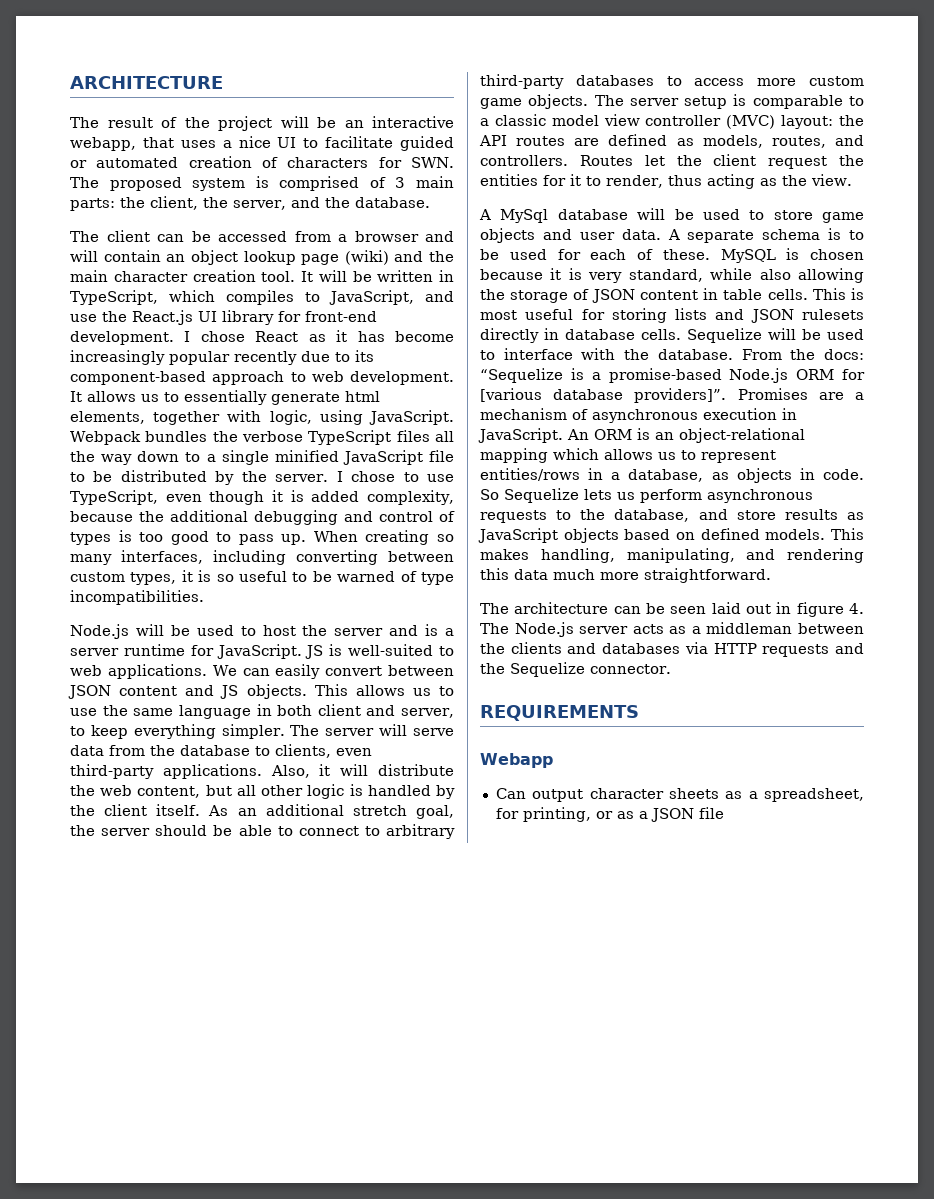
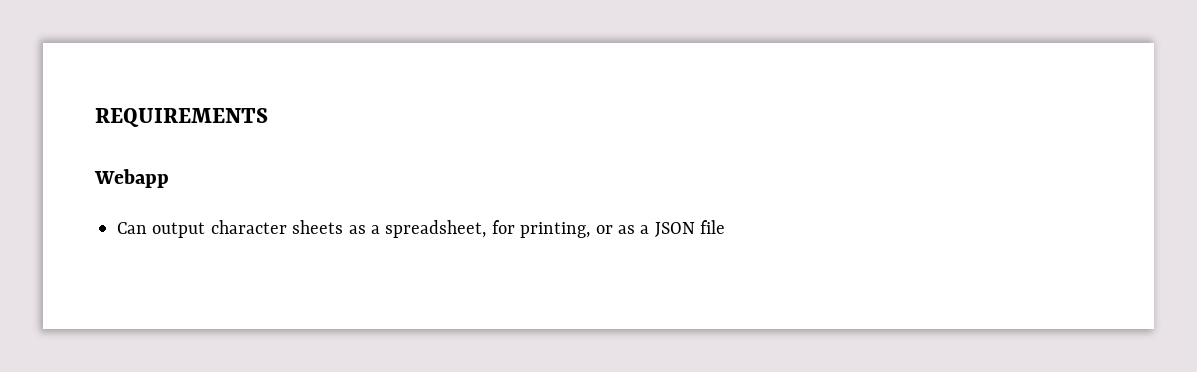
- ARCHITECTURE
- The result of the project will be an interactive webapp, that uses a nice UI to facilitate guided or automated creation of characters for SWN. The proposed system is comprised of 3 main parts: the client, the server, and the database.
- The client can be accessed from a browser and will contain an object lookup page (wiki) and the main character creation tool. It will be written in TypeScript, which compiles to JavaScript, and use the React.js UI library for front-end development. I chose React as it has become increasingly popular recently due to its component-based approach to web development. It allows us to essentially generate html elements, together with logic, using JavaScript. Webpack bundles the verbose TypeScript files all the way down to a single minified JavaScript file to be distributed by the server. I chose to use TypeScript, even though it is added complexity, because the additional debugging and control of types is too good to pass up. When creating so many interfaces, including converting between custom types, it is so useful to be warned of type incompatibilities.
- Node.js will be used to host the server and is a server runtime for JavaScript. JS is well-suited to web applications. We can easily convert between JSON content and JS objects. This allows us to use the same language in both client and server, to keep everything simpler. The server will serve data from the database to clients, even third-party applications. Also, it will distribute the web content, but all other logic is handled by the client itself. As an additional stretch goal, the server should be able to connect to arbitrary third-party databases to access more custom game objects. The server setup is comparable to a classic model view controller (MVC) layout: the API routes are defined as models, routes, and controllers. Routes let the client request the entities for it to render, thus acting as the view.
- A MySql database will be used to store game objects and user data. A separate schema is to be used for each of these. MySQL is chosen because it is very standard, while also allowing the storage of JSON content in table cells. This is most useful for storing lists and JSON rulesets directly in database cells. Sequelize will be used to interface with the database. From the docs: “Sequelize is a promise-based Node.js ORM for [various database providers]”. Promises are a mechanism of asynchronous execution in JavaScript. An ORM is an object-relational mapping which allows us to represent entities/rows in a database, as objects in code. So Sequelize lets us perform asynchronous requests to the database, and store results as JavaScript objects based on defined models. This makes handling, manipulating, and rendering this data much more straightforward.
- The architecture can be seen laid out in figure 4. The Node.js server acts as a middleman between the clients and databases via HTTP requests and the Sequelize connector.

